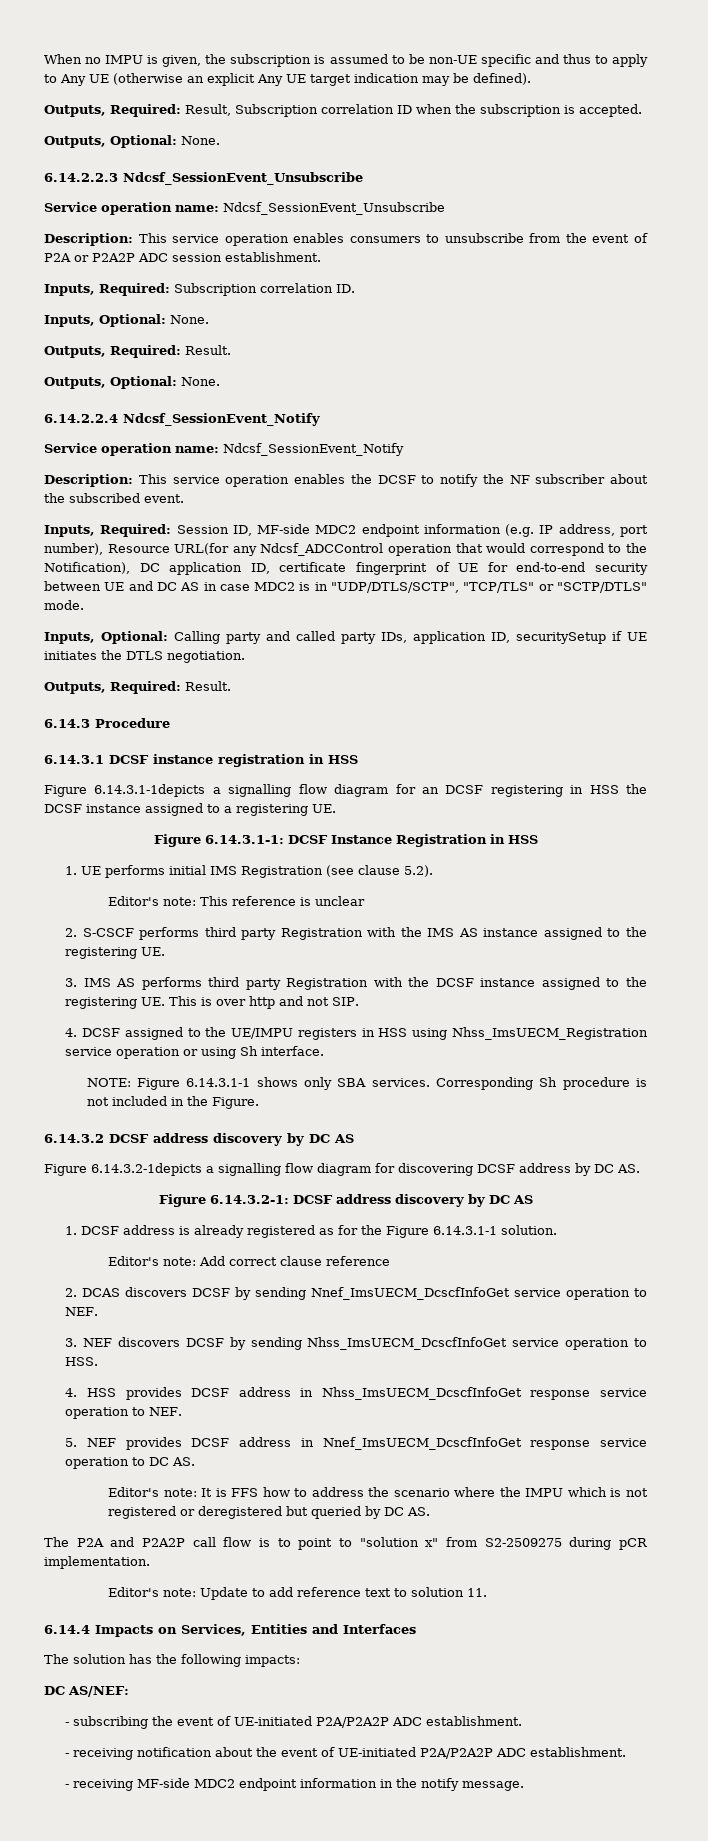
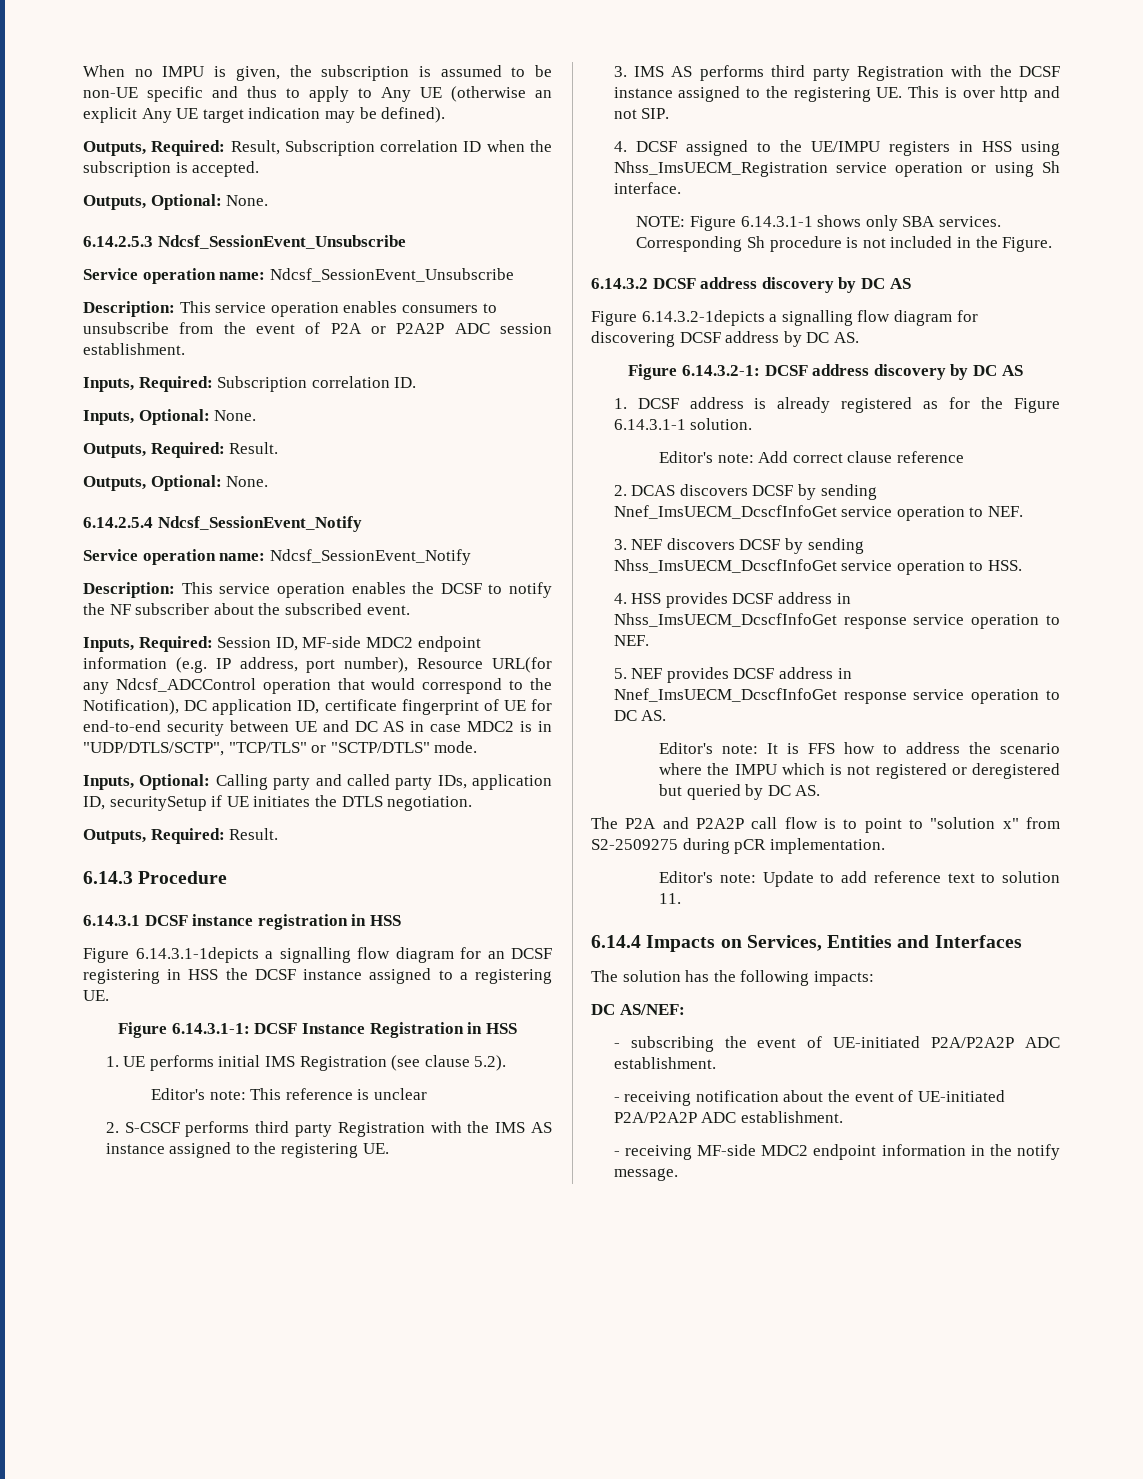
- 6.14.2.2.3 Ndcsf_SessionEvent_Unsubscribe
+ 6.14.2.5.3 Ndcsf_SessionEvent_Unsubscribe
- 6.14.2.2.4 Ndcsf_SessionEvent_Notify
+ 6.14.2.5.4 Ndcsf_SessionEvent_Notify

